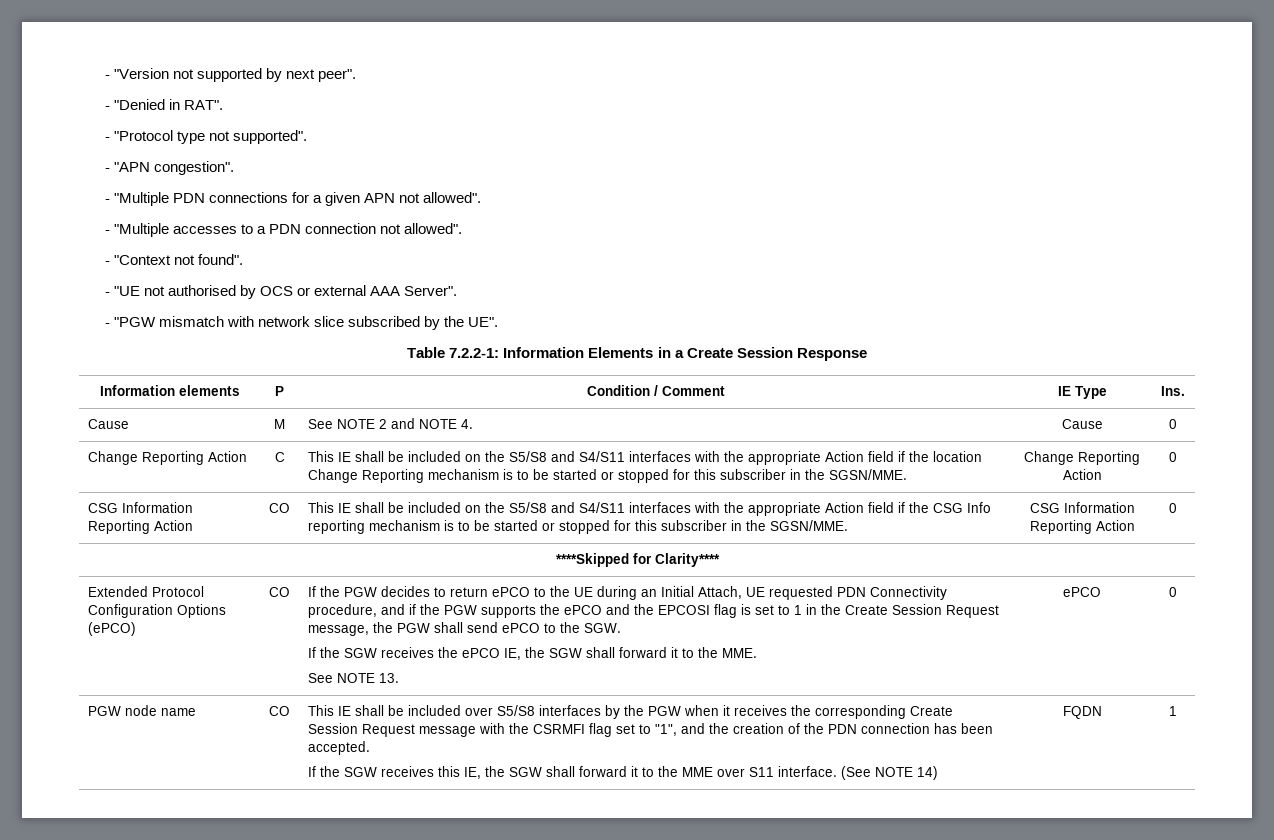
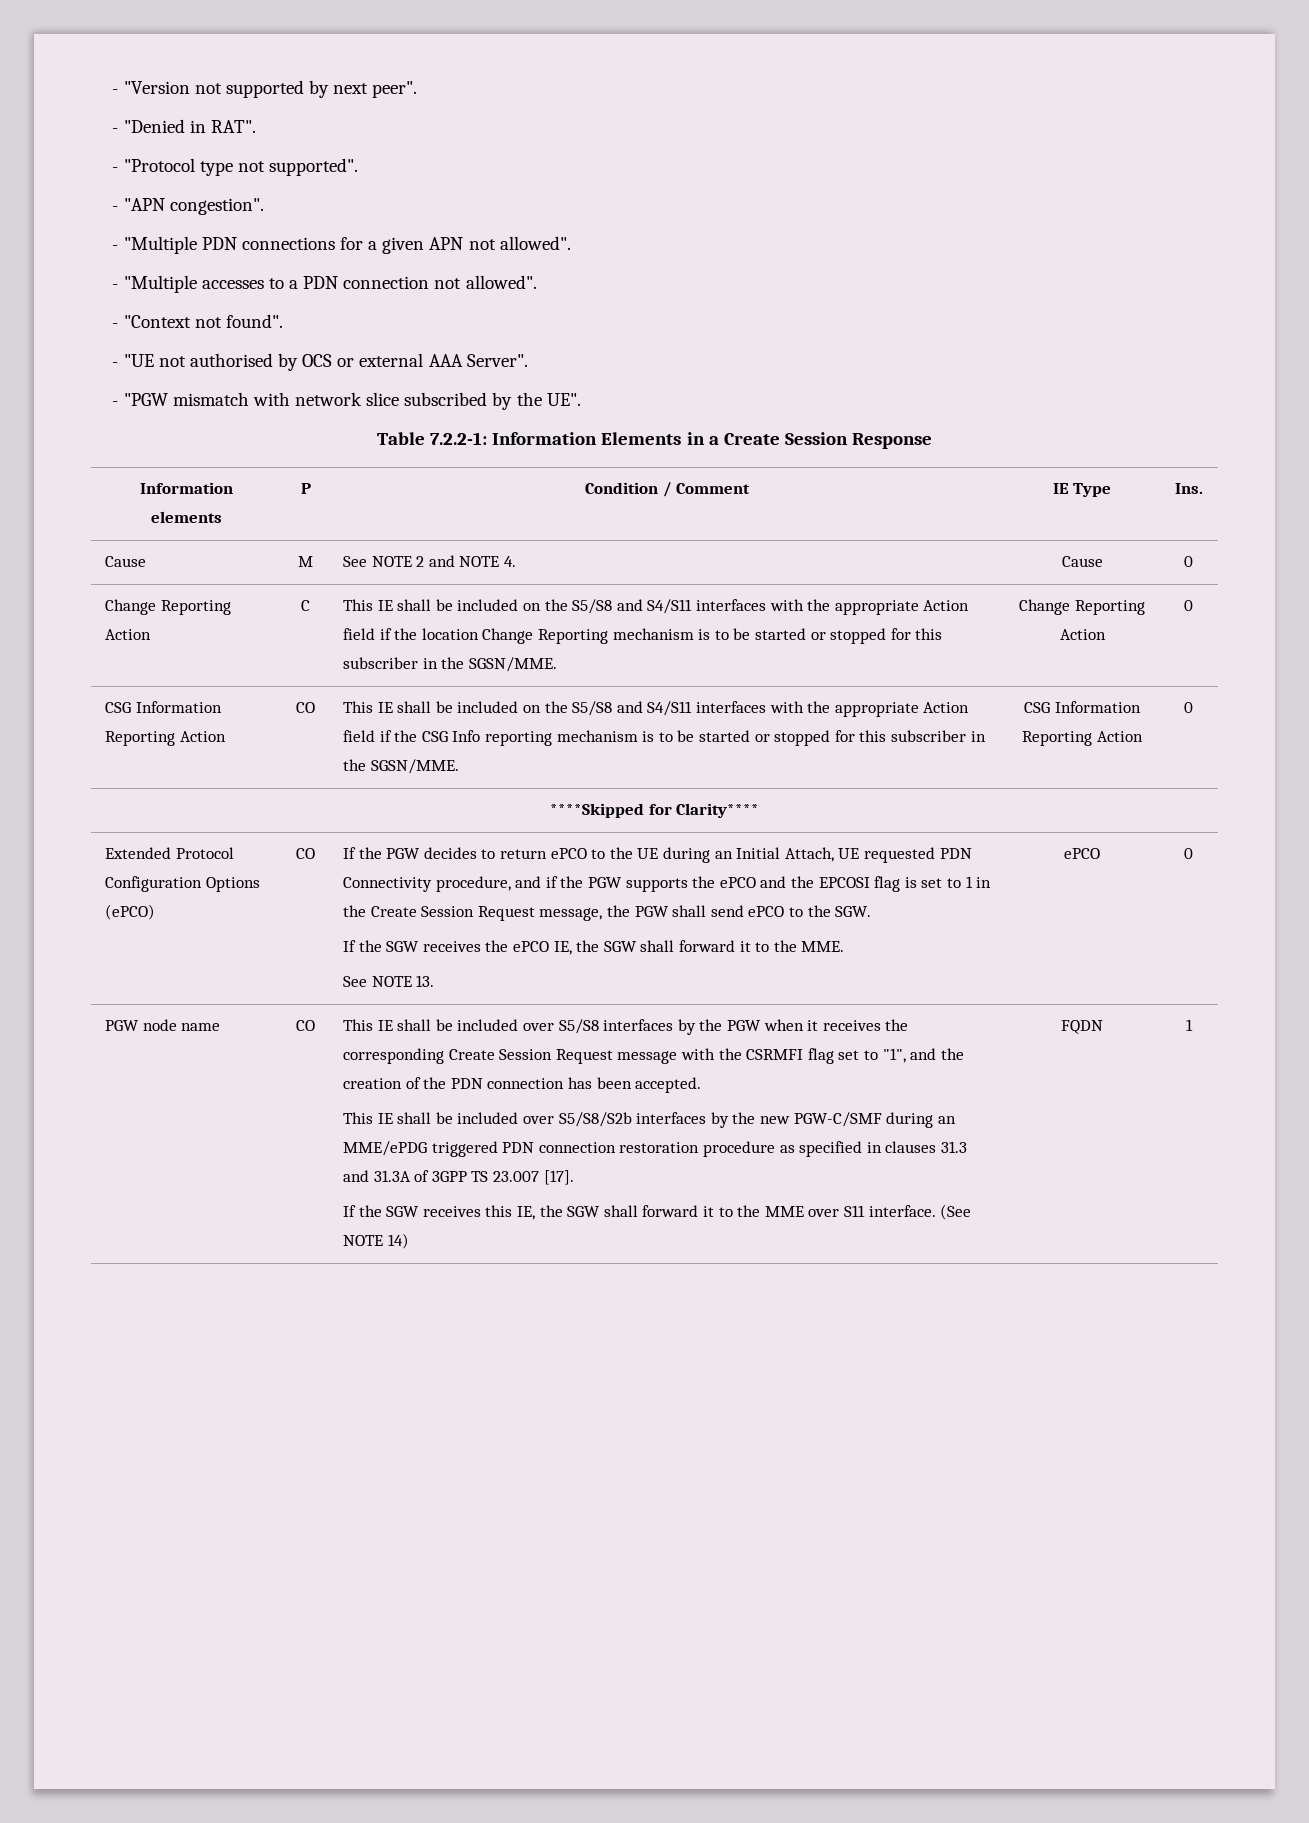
+ This IE shall be included over S5/S8/S2b interfaces by the new PGW-C/SMF during an MME/ePDG triggered PDN connection restoration procedure as specified in clauses 31.3 and 31.3A of 3GPP TS 23.007 [17].

